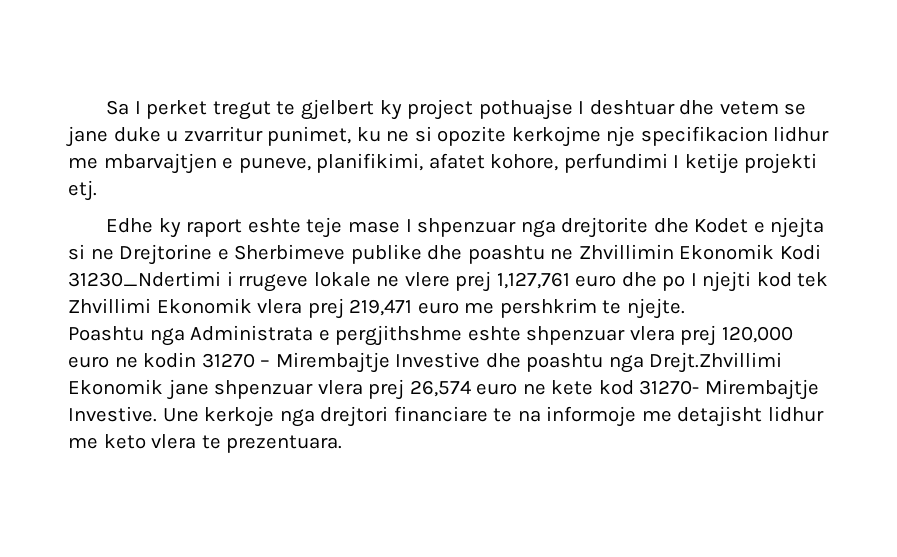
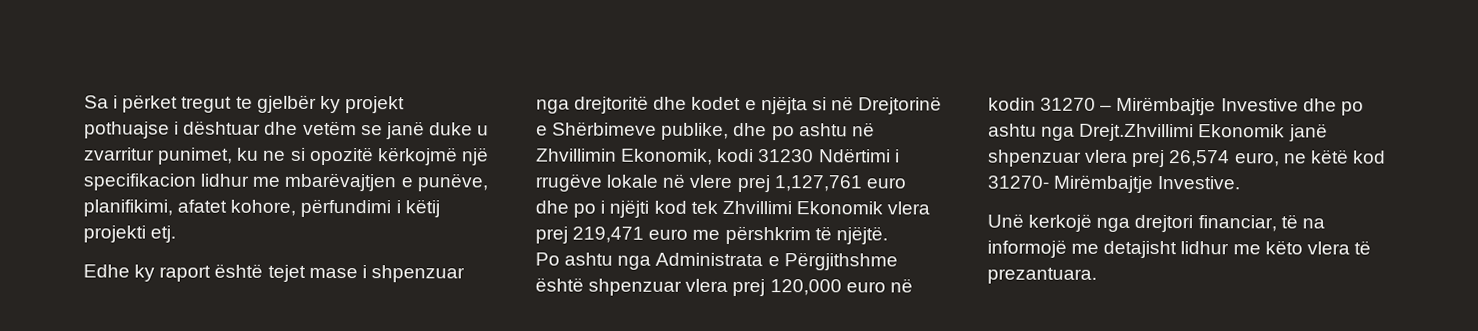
- Sa I perket tregut te gjelbert ky project pothuajse I deshtuar dhe vetem se jane duke u zvarritur punimet, ku ne si opozite kerkojme nje specifikacion lidhur me mbarvajtjen e puneve, planifikimi, afatet kohore, perfundimi I ketije projekti etj.
+ Sa i përket tregut te gjelbër ky projekt pothuajse i dështuar dhe vetëm se janë duke u zvarritur punimet, ku ne si opozitë kërkojmë një specifikacion lidhur me mbarëvajtjen e punëve, planifikimi, afatet kohore, përfundimi i këtij projekti etj.
- Edhe ky raport eshte teje mase I shpenzuar nga drejtorite dhe Kodet e njejta si ne Drejtorine e Sherbimeve publike dhe poashtu ne Zhvillimin Ekonomik Kodi 31230_Ndertimi i rrugeve lokale ne vlere prej 1,127,761 euro dhe po I njejti kod tek Zhvillimi Ekonomik vlera prej 219,471 euro me pershkrim te njejte.
- Poashtu nga Administrata e pergjithshme eshte shpenzuar vlera prej 120,000 euro ne kodin 31270 – Mirembajtje Investive dhe poashtu nga Drejt.Zhvillimi Ekonomik jane shpenzuar vlera prej 26,574 euro ne kete kod 31270- Mirembajtje Investive. Une kerkoje nga drejtori financiare te na informoje me detajisht lidhur me keto vlera te prezentuara.
+ Edhe ky raport është tejet mase i shpenzuar nga drejtoritë dhe kodet e njëjta si në Drejtorinë e Shërbimeve publike, dhe po ashtu në Zhvillimin Ekonomik, kodi 31230 Ndërtimi i rrugëve lokale në vlere prej 1,127,761 euro dhe po i njëjti kod tek Zhvillimi Ekonomik vlera prej 219,471 euro me përshkrim të njëjtë.
+ Po ashtu nga Administrata e Përgjithshme është shpenzuar vlera prej 120,000 euro në kodin 31270 – Mirëmbajtje Investive dhe po ashtu nga Drejt.Zhvillimi Ekonomik janë shpenzuar vlera prej 26,574 euro, ne këtë kod 31270- Mirëmbajtje Investive.
+ Unë kerkojë nga drejtori financiar, të na informojë me detajisht lidhur me këto vlera të prezantuara.

